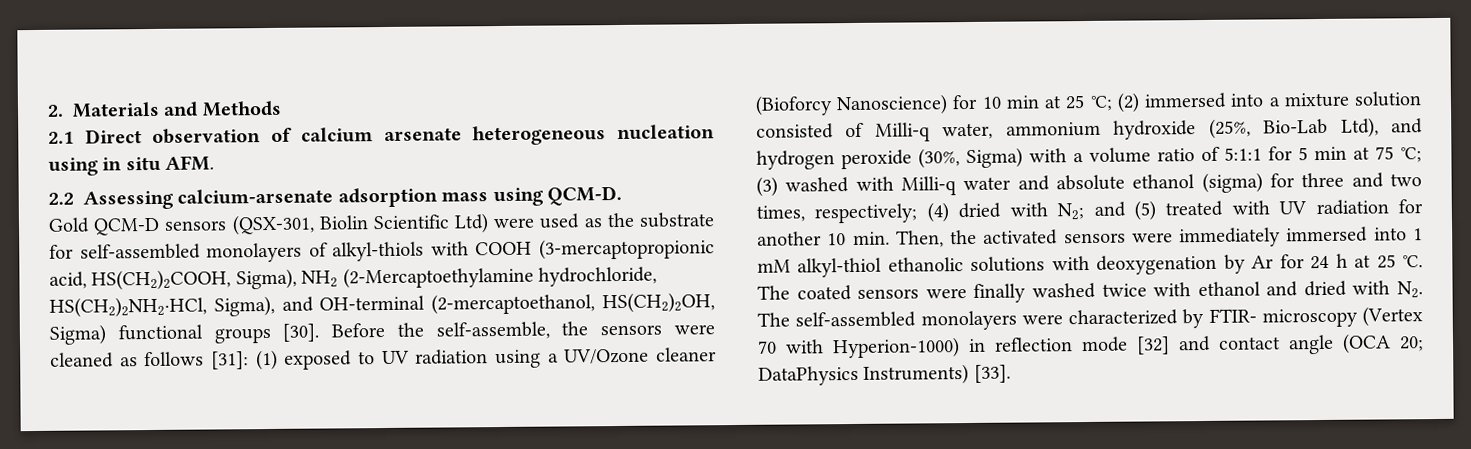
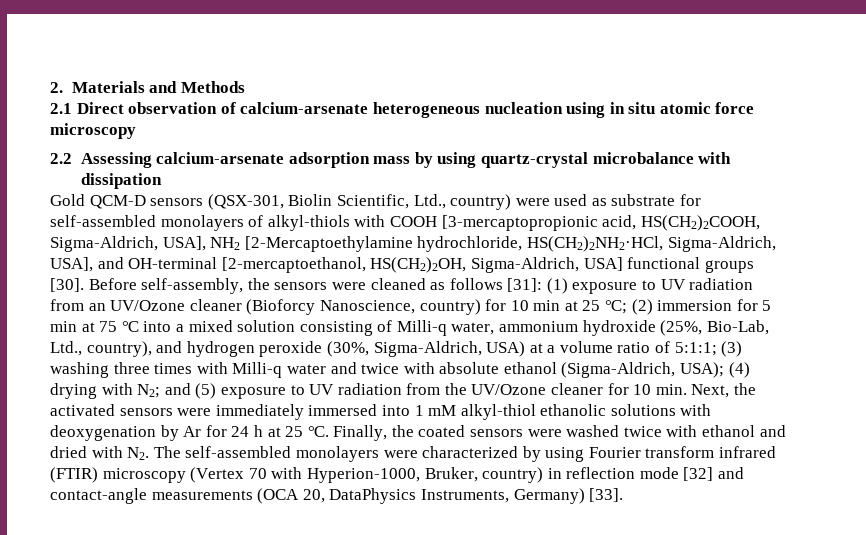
- 2.1 Direct observation of calcium arsenate heterogeneous nucleation using in situ AFM.
+ 2.1 Direct observation of calcium-arsenate heterogeneous nucleation using in situ atomic force microscopy
- 2.2 Assessing calcium-arsenate adsorption mass using QCM-D.
+ 2.2 Assessing calcium-arsenate adsorption mass by using quartz-crystal microbalance with dissipation
- Gold QCM-D sensors (QSX-301, Biolin Scientific Ltd) were used as the substrate for self-assembled monolayers of alkyl-thiols with COOH (3-mercaptopropionic acid, HS(CH2)2COOH, Sigma), NH2 (2-Mercaptoethylamine hydrochloride, HS(CH2)2NH2·HCl, Sigma), and OH-terminal (2-mercaptoethanol, HS(CH2)2OH, Sigma) functional groups [30].
+ Gold QCM-D sensors (QSX-301, Biolin Scientific, Ltd., country) were used as substrate for self-assembled monolayers of alkyl-thiols with COOH [3-mercaptopropionic acid, HS(CH2)2COOH, Sigma-Aldrich, USA], NH2 [2-Mercaptoethylamine hydrochloride, HS(CH2)2NH2·HCl, Sigma-Aldrich, USA], and OH-terminal [2-mercaptoethanol, HS(CH2)2OH, Sigma-Aldrich, USA] functional groups [30].
- Before the self-assemble, the sensors were cleaned as follows [31]: (1) exposed to UV radiation using a UV/Ozone cleaner (Bioforcy Nanoscience) for 10 min at 25 ℃; (2) immersed into a mixture solution consisted of Milli-q water, ammonium hydroxide (25%, Bio-Lab Ltd), and hydrogen peroxide (30%, Sigma) with a volume ratio of 5:1:1 for 5 min at 75 ℃; (3) washed with Milli-q water and absolute ethanol (sigma) for three and two times, respectively; (4) dried with N2; and (5) treated with UV radiation for another 10 min. Then, the activated sensors were immediately immersed into 1 mM alkyl-thiol ethanolic solutions with deoxygenation by Ar for 24 h at 25 ℃.
+ Before self-assembly, the sensors were cleaned as follows [31]: (1) exposure to UV radiation from an UV/Ozone cleaner (Bioforcy Nanoscience, country) for 10 min at 25 ℃; (2) immersion for 5 min at 75 ℃ into a mixed solution consisting of Milli-q water, ammonium hydroxide (25%, Bio-Lab, Ltd., country), and hydrogen peroxide (30%, Sigma-Aldrich, USA) at a volume ratio of 5:1:1; (3) washing three times with Milli-q water and twice with absolute ethanol (Sigma-Aldrich, USA); (4) drying with N2; and (5) exposure to UV radiation from the UV/Ozone cleaner for 10 min. Next, the activated sensors were immediately immersed into 1 mM alkyl-thiol ethanolic solutions with deoxygenation by Ar for 24 h at 25 ℃.
- The coated sensors were finally washed twice with ethanol and dried with N2. The self-assembled monolayers were characterized by FTIR- microscopy (Vertex 70 with Hyperion-1000) in reflection mode [32] and contact angle (OCA 20; DataPhysics Instruments) [33].
+ Finally, the coated sensors were washed twice with ethanol and dried with N2. The self-assembled monolayers were characterized by using Fourier transform infrared (FTIR) microscopy (Vertex 70 with Hyperion-1000, Bruker, country) in reflection mode [32] and contact-angle measurements (OCA 20, DataPhysics Instruments, Germany) [33].

